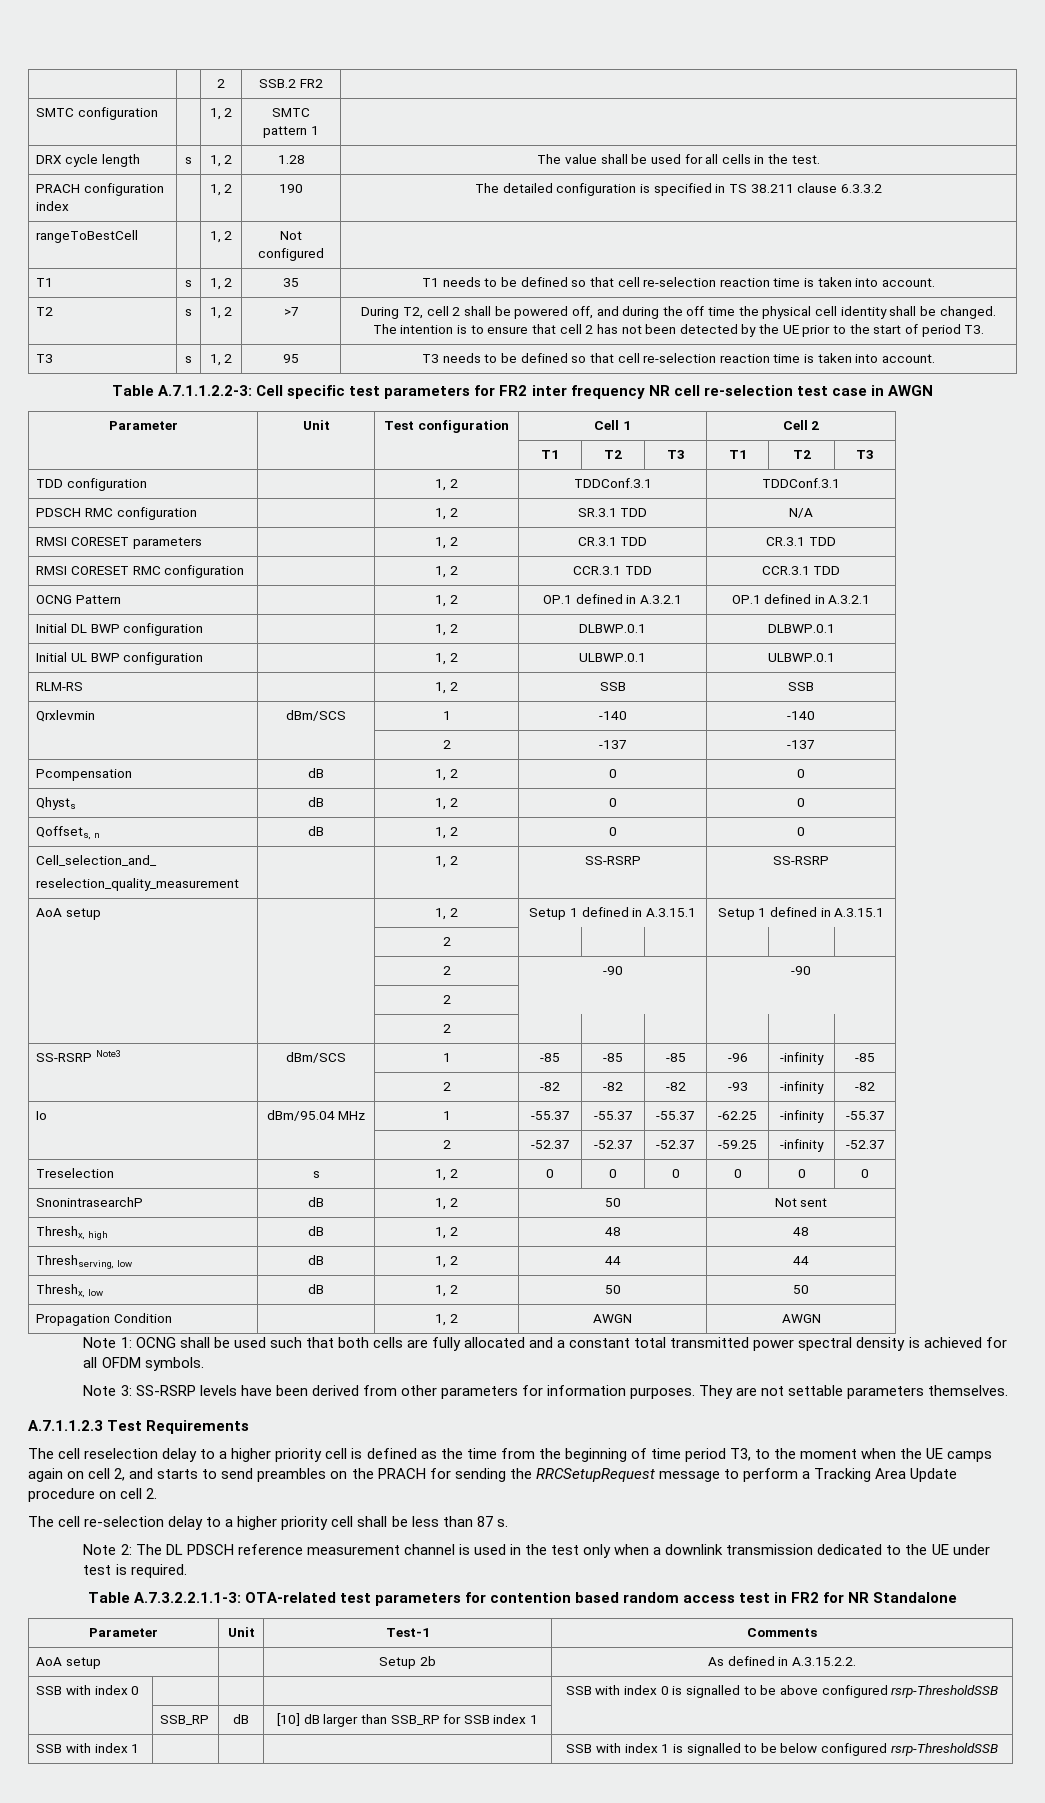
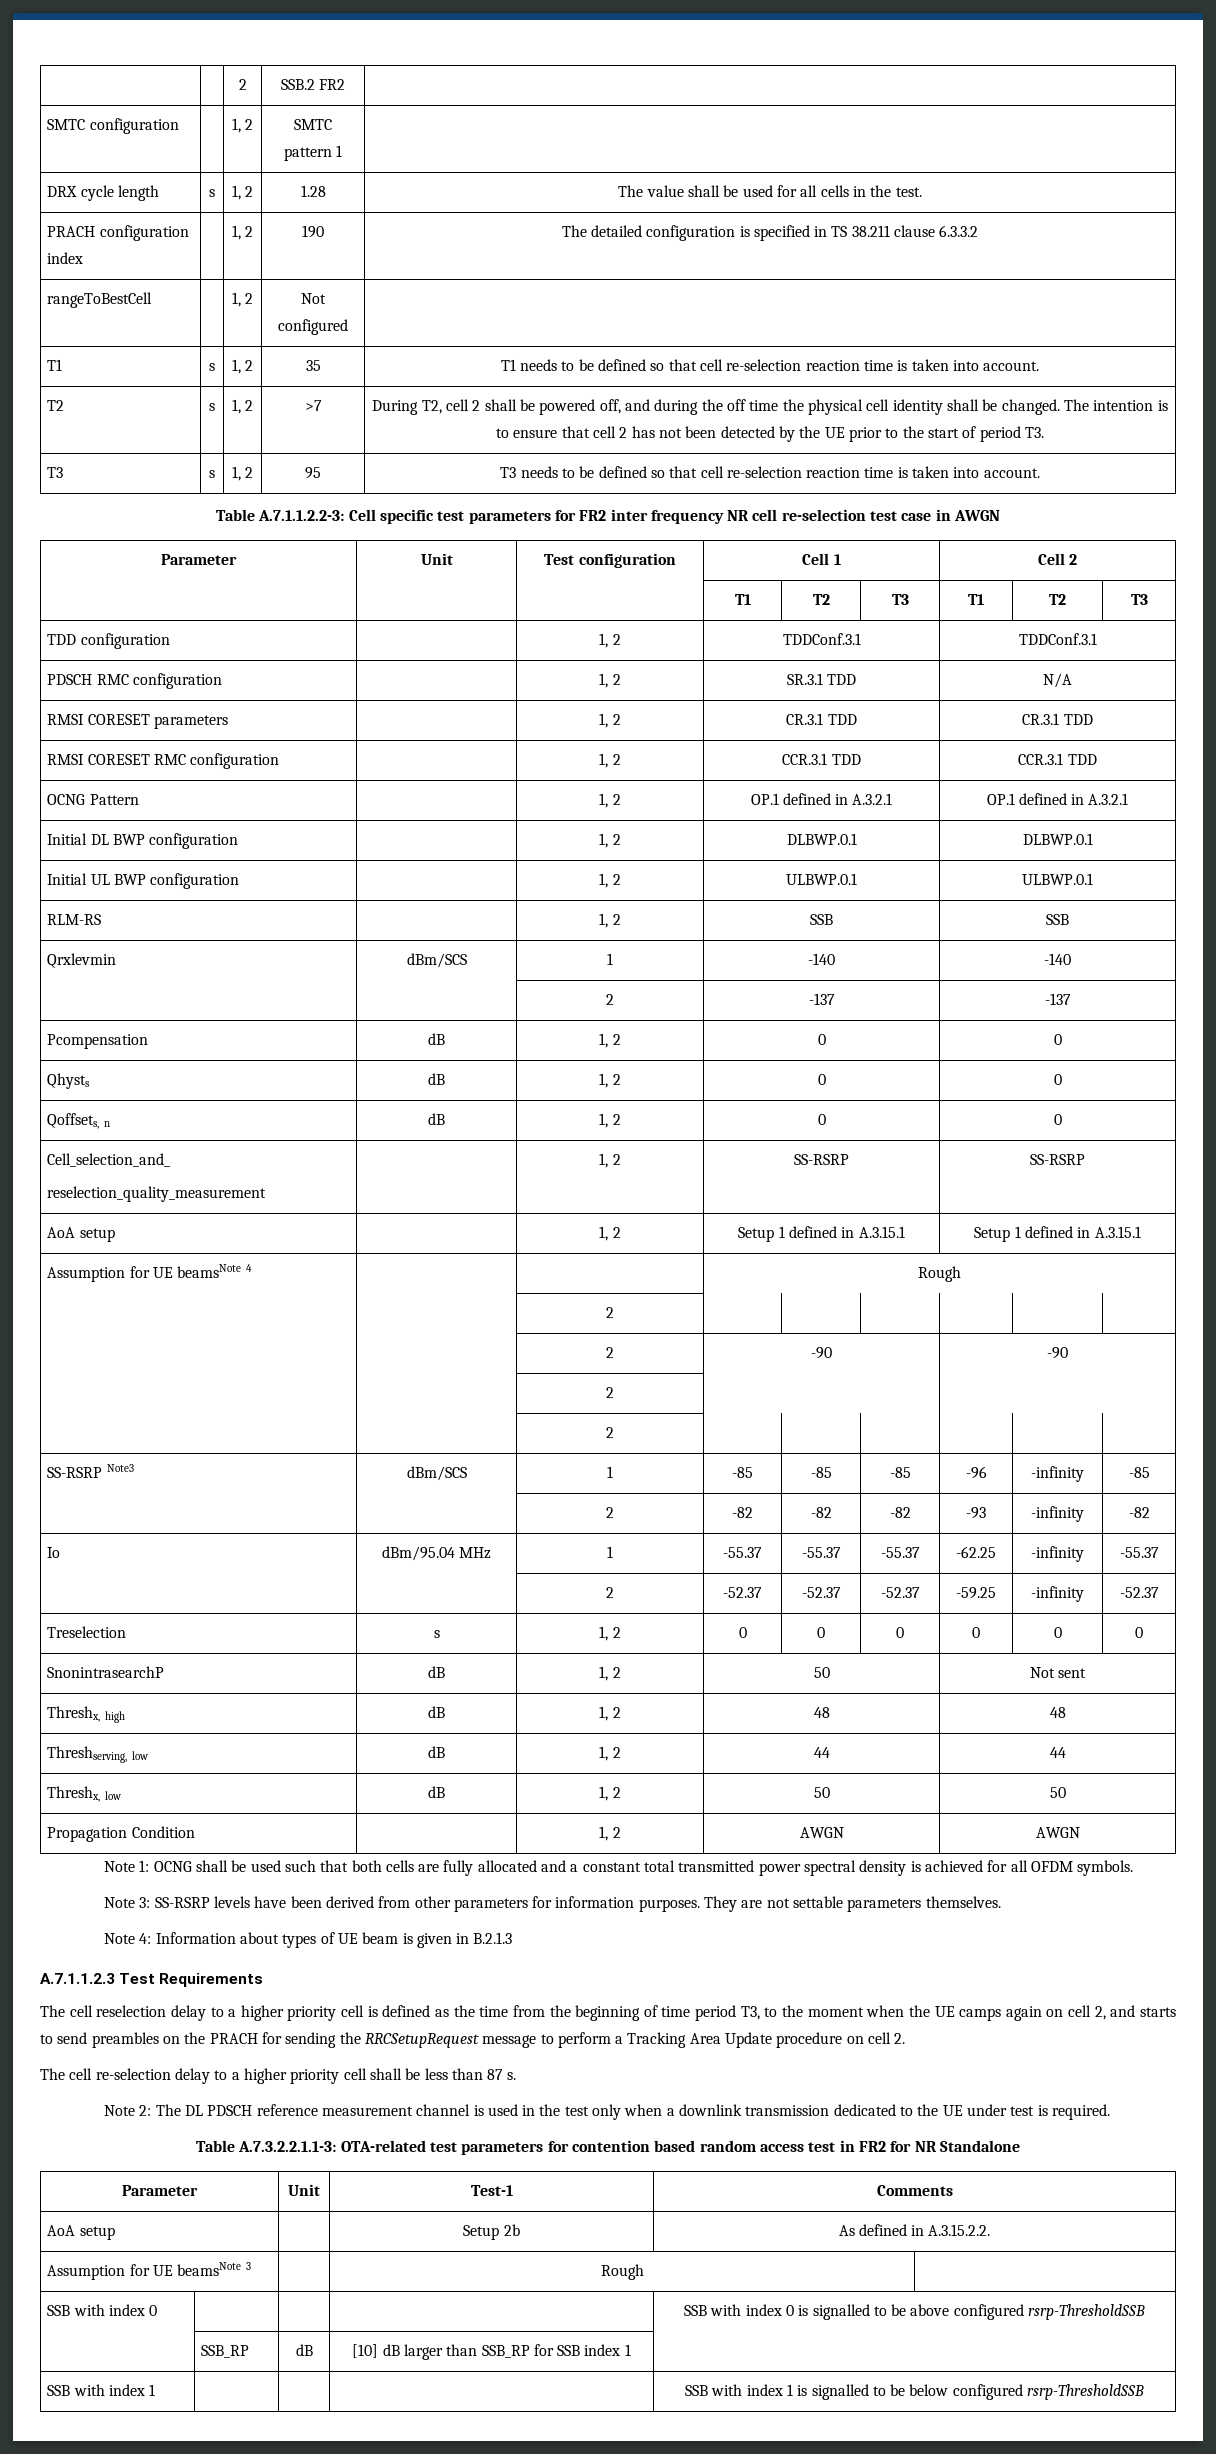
+ Assumption for UE beamsNote 4 | | | Rough
+ Note 4: Information about types of UE beam is given in B.2.1.3
+ Assumption for UE beamsNote 3 | | Rough |

